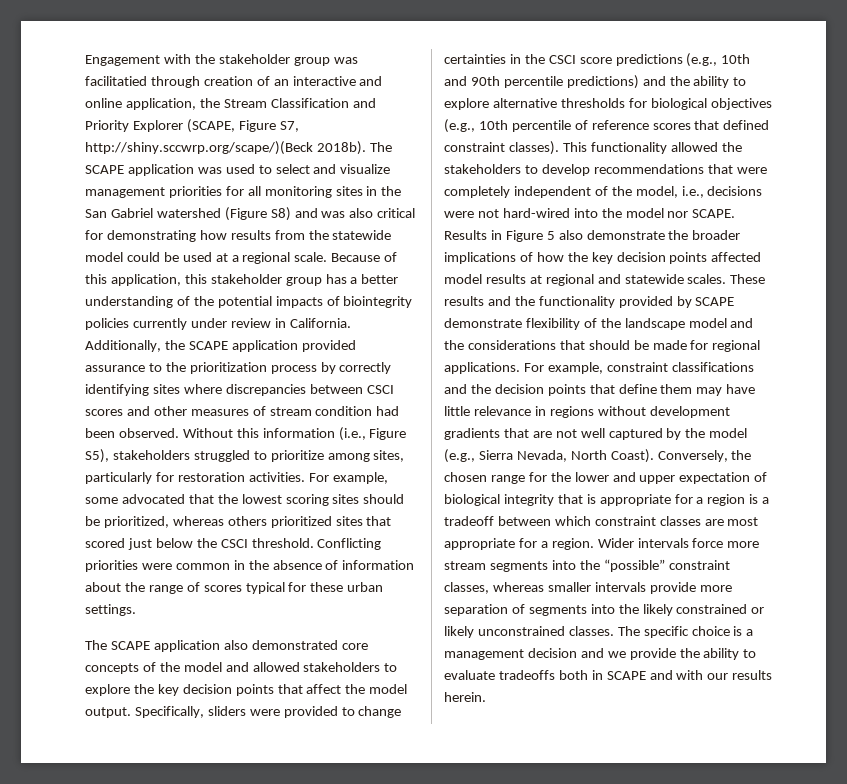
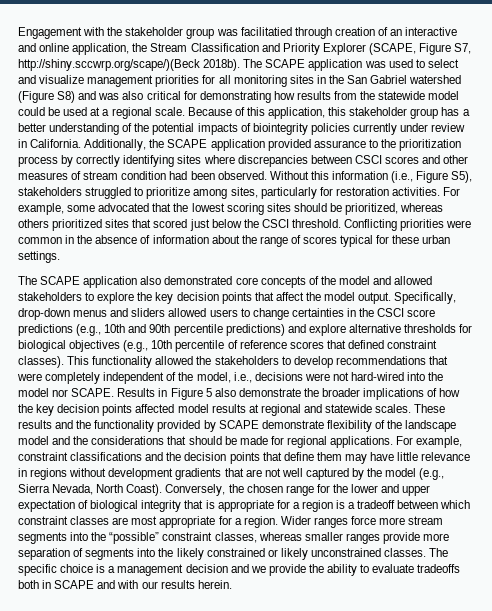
- Specifically, sliders were provided to change certainties in the CSCI score predictions (e.g., 10th and 90th percentile predictions) and the ability to explore alternative thresholds for biological objectives (e.g., 10th percentile of reference scores that defined constraint classes).
+ Specifically, drop-down menus and sliders allowed users to change certainties in the CSCI score predictions (e.g., 10th and 90th percentile predictions) and explore alternative thresholds for biological objectives (e.g., 10th percentile of reference scores that defined constraint classes).
- Wider intervals force more stream segments into the “possible” constraint classes, whereas smaller intervals provide more separation of segments into the likely constrained or likely unconstrained classes.
+ Wider ranges force more stream segments into the “possible” constraint classes, whereas smaller ranges provide more separation of segments into the likely constrained or likely unconstrained classes.

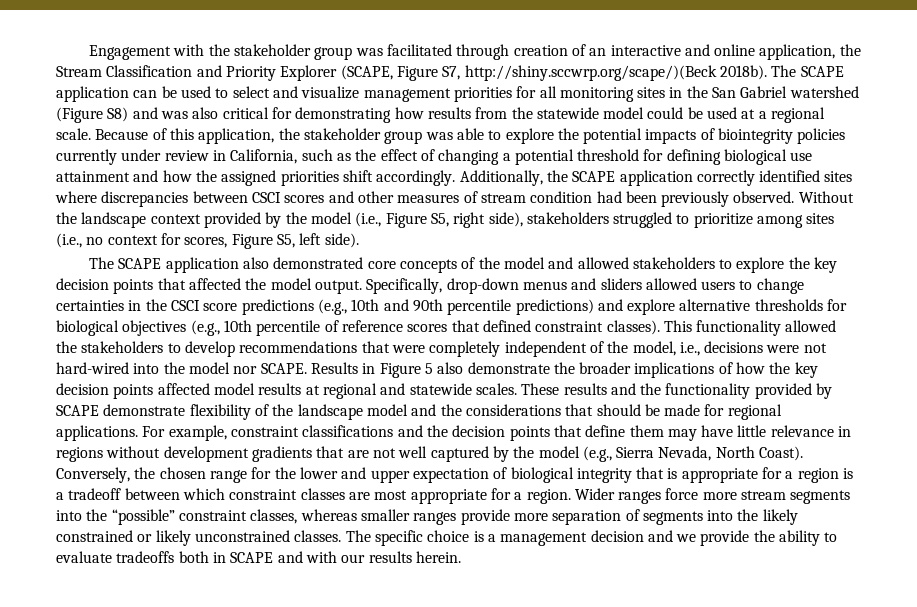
- Engagement with the stakeholder group was facilitatied through creation of an interactive and online application, the Stream Classification and Priority Explorer (SCAPE, Figure S7, http://shiny.sccwrp.org/scape/)(Beck 2018b).
+ Engagement with the stakeholder group was facilitated through creation of an interactive and online application, the Stream Classification and Priority Explorer (SCAPE, Figure S7, http://shiny.sccwrp.org/scape/)(Beck 2018b).
- The SCAPE application was used to select and visualize management priorities for all monitoring sites in the San Gabriel watershed (Figure S8) and was also critical for demonstrating how results from the statewide model could be used at a regional scale.
+ The SCAPE application can be used to select and visualize management priorities for all monitoring sites in the San Gabriel watershed (Figure S8) and was also critical for demonstrating how results from the statewide model could be used at a regional scale.
- Because of this application, this stakeholder group has a better understanding of the potential impacts of biointegrity policies currently under review in California. Additionally, the SCAPE application provided assurance to the prioritization process by correctly identifying sites where discrepancies between CSCI scores and other measures of stream condition had been observed.
+ Because of this application, the stakeholder group was able to explore the potential impacts of biointegrity policies currently under review in California, such as the effect of changing a potential threshold for defining biological use attainment and how the assigned priorities shift accordingly. Additionally, the SCAPE application correctly identified sites where discrepancies between CSCI scores and other measures of stream condition had been previously observed.
- Without this information (i.e., Figure S5), stakeholders struggled to prioritize among sites, particularly for restoration activities. For example, some advocated that the lowest scoring sites should be prioritized, whereas others prioritized sites that scored just below the CSCI threshold. Conflicting priorities were common in the absence of information about the range of scores typical for these urban settings.
+ Without the landscape context provided by the model (i.e., Figure S5, right side), stakeholders struggled to prioritize among sites (i.e., no context for scores, Figure S5, left side).
- The SCAPE application also demonstrated core concepts of the model and allowed stakeholders to explore the key decision points that affect the model output.
+ The SCAPE application also demonstrated core concepts of the model and allowed stakeholders to explore the key decision points that affected the model output.

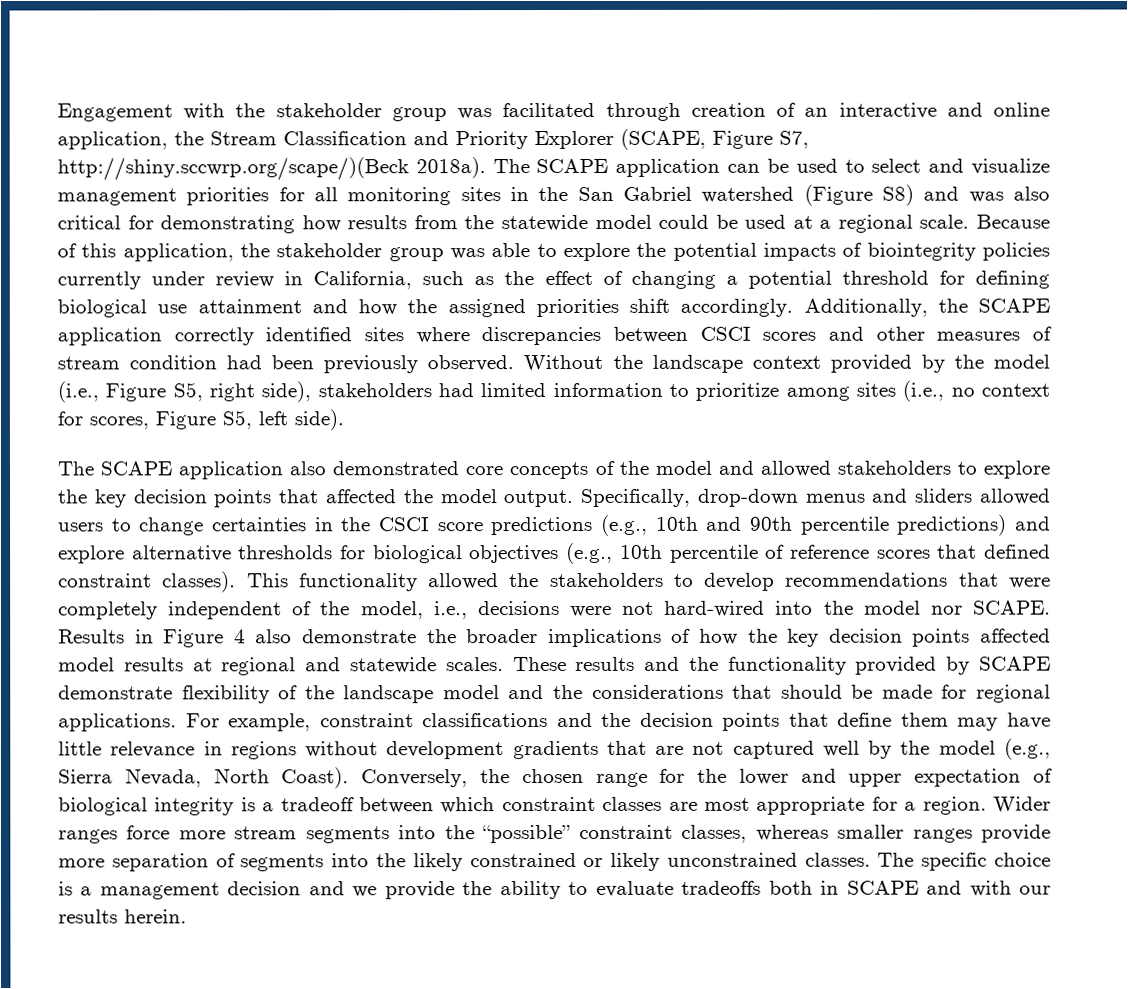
- Engagement with the stakeholder group was facilitated through creation of an interactive and online application, the Stream Classification and Priority Explorer (SCAPE, Figure S7, http://shiny.sccwrp.org/scape/)(Beck 2018b).
+ Engagement with the stakeholder group was facilitated through creation of an interactive and online application, the Stream Classification and Priority Explorer (SCAPE, Figure S7, http://shiny.sccwrp.org/scape/)(Beck 2018a).
- Without the landscape context provided by the model (i.e., Figure S5, right side), stakeholders struggled to prioritize among sites (i.e., no context for scores, Figure S5, left side).
+ Without the landscape context provided by the model (i.e., Figure S5, right side), stakeholders had limited information to prioritize among sites (i.e., no context for scores, Figure S5, left side).
- Results in Figure 5 also demonstrate the broader implications of how the key decision points affected model results at regional and statewide scales.
+ Results in Figure 4 also demonstrate the broader implications of how the key decision points affected model results at regional and statewide scales.
- For example, constraint classifications and the decision points that define them may have little relevance in regions without development gradients that are not well captured by the model (e.g., Sierra Nevada, North Coast).
+ For example, constraint classifications and the decision points that define them may have little relevance in regions without development gradients that are not captured well by the model (e.g., Sierra Nevada, North Coast).
- Conversely, the chosen range for the lower and upper expectation of biological integrity that is appropriate for a region is a tradeoff between which constraint classes are most appropriate for a region.
+ Conversely, the chosen range for the lower and upper expectation of biological integrity is a tradeoff between which constraint classes are most appropriate for a region.

